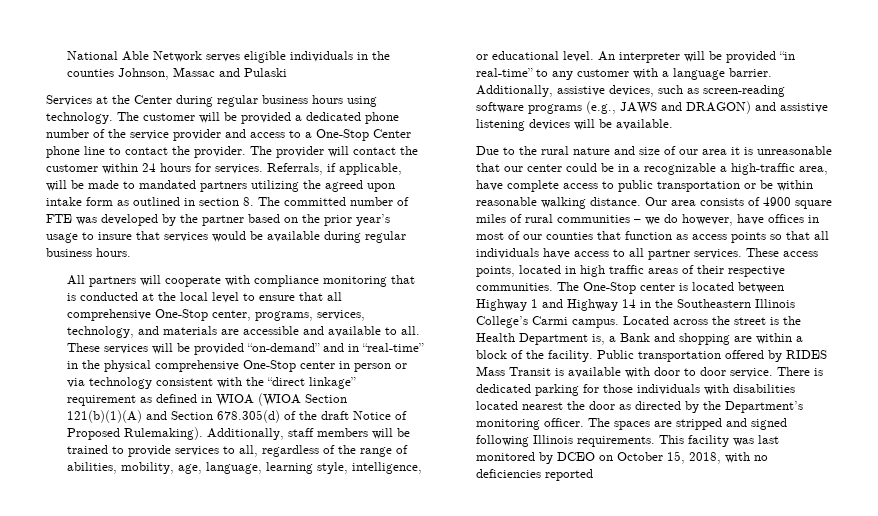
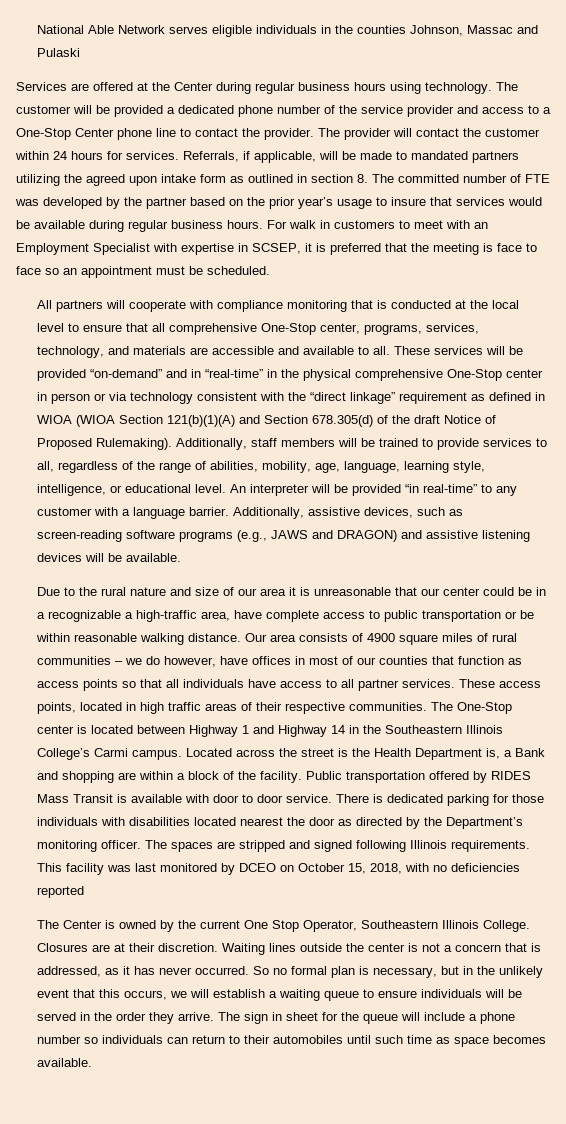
- Services at the Center during regular business hours using technology.
+ Services are offered at the Center during regular business hours using technology.
+ For walk in customers to meet with an Employment Specialist with expertise in SCSEP, it is preferred that the meeting is face to face so an appointment must be scheduled.
+ The Center is owned by the current One Stop Operator, Southeastern Illinois College. Closures are at their discretion. Waiting lines outside the center is not a concern that is addressed, as it has never occurred. So no formal plan is necessary, but in the unlikely event that this occurs, we will establish a waiting queue to ensure individuals will be served in the order they arrive. The sign in sheet for the queue will include a phone number so individuals can return to their automobiles until such time as space becomes available.

